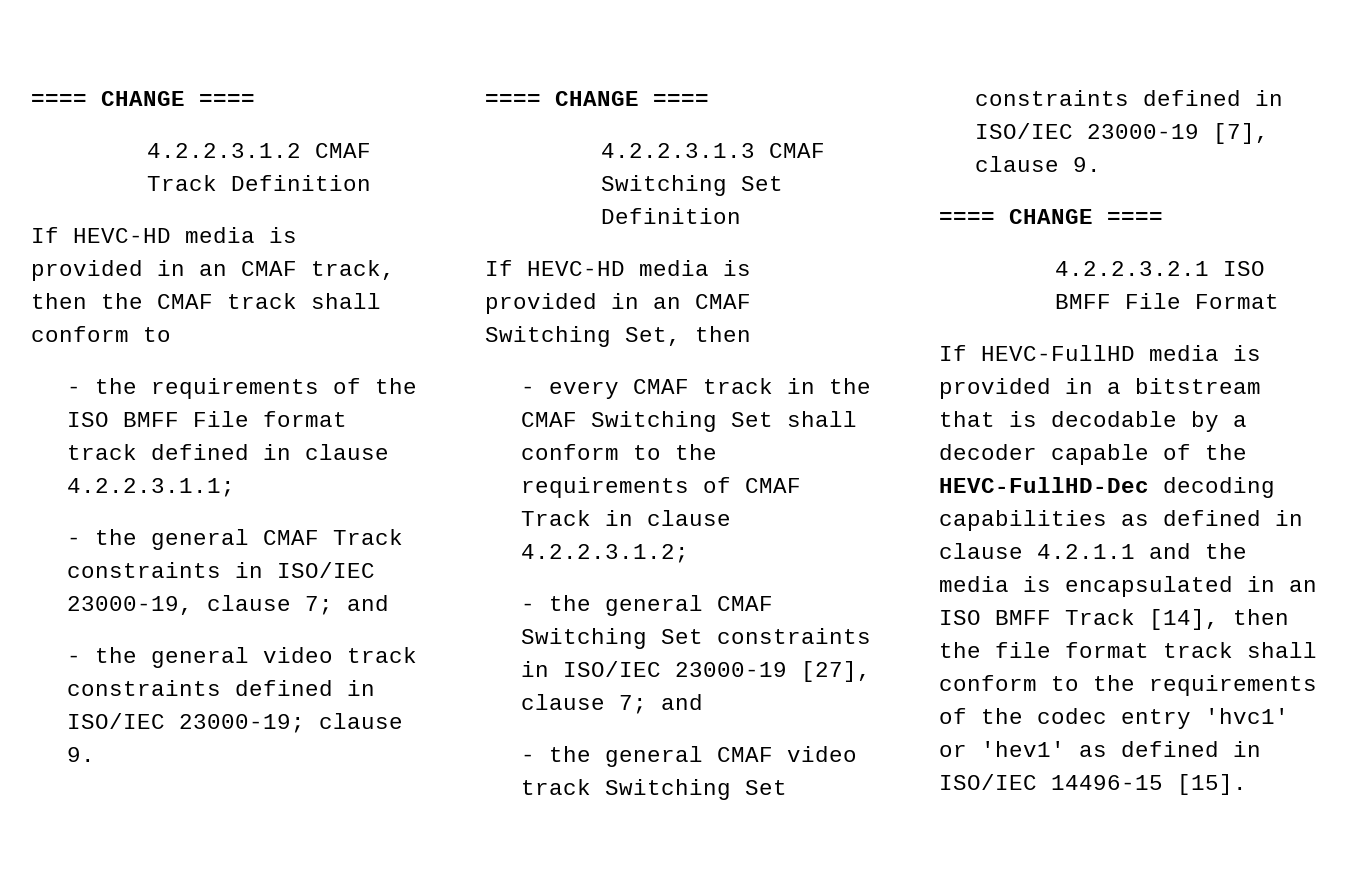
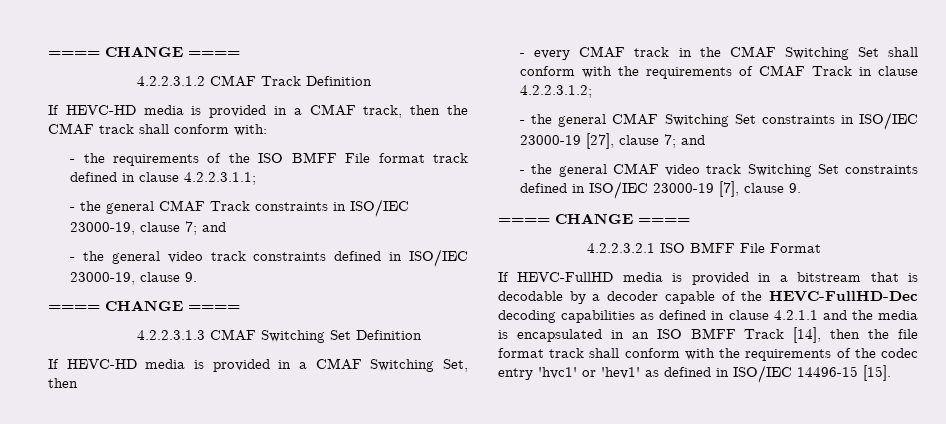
- If HEVC-HD media is provided in an CMAF track, then the CMAF track shall conform to
+ If HEVC-HD media is provided in a CMAF track, then the CMAF track shall conform with:
- - the general video track constraints defined in ISO/IEC 23000-19; clause 9.
+ - the general video track constraints defined in ISO/IEC 23000-19, clause 9.
- If HEVC-HD media is provided in an CMAF Switching Set, then
+ If HEVC-HD media is provided in a CMAF Switching Set, then
- - every CMAF track in the CMAF Switching Set shall conform to the requirements of CMAF Track in clause 4.2.2.3.1.2;
+ - every CMAF track in the CMAF Switching Set shall conform with the requirements of CMAF Track in clause 4.2.2.3.1.2;
- If HEVC-FullHD media is provided in a bitstream that is decodable by a decoder capable of the HEVC-FullHD-Dec decoding capabilities as defined in clause 4.2.1.1 and the media is encapsulated in an ISO BMFF Track [14], then the file format track shall conform to the requirements of the codec entry 'hvc1' or 'hev1' as defined in ISO/IEC 14496-15 [15].
+ If HEVC-FullHD media is provided in a bitstream that is decodable by a decoder capable of the HEVC-FullHD-Dec decoding capabilities as defined in clause 4.2.1.1 and the media is encapsulated in an ISO BMFF Track [14], then the file format track shall conform with the requirements of the codec entry 'hvc1' or 'hev1' as defined in ISO/IEC 14496-15 [15].

